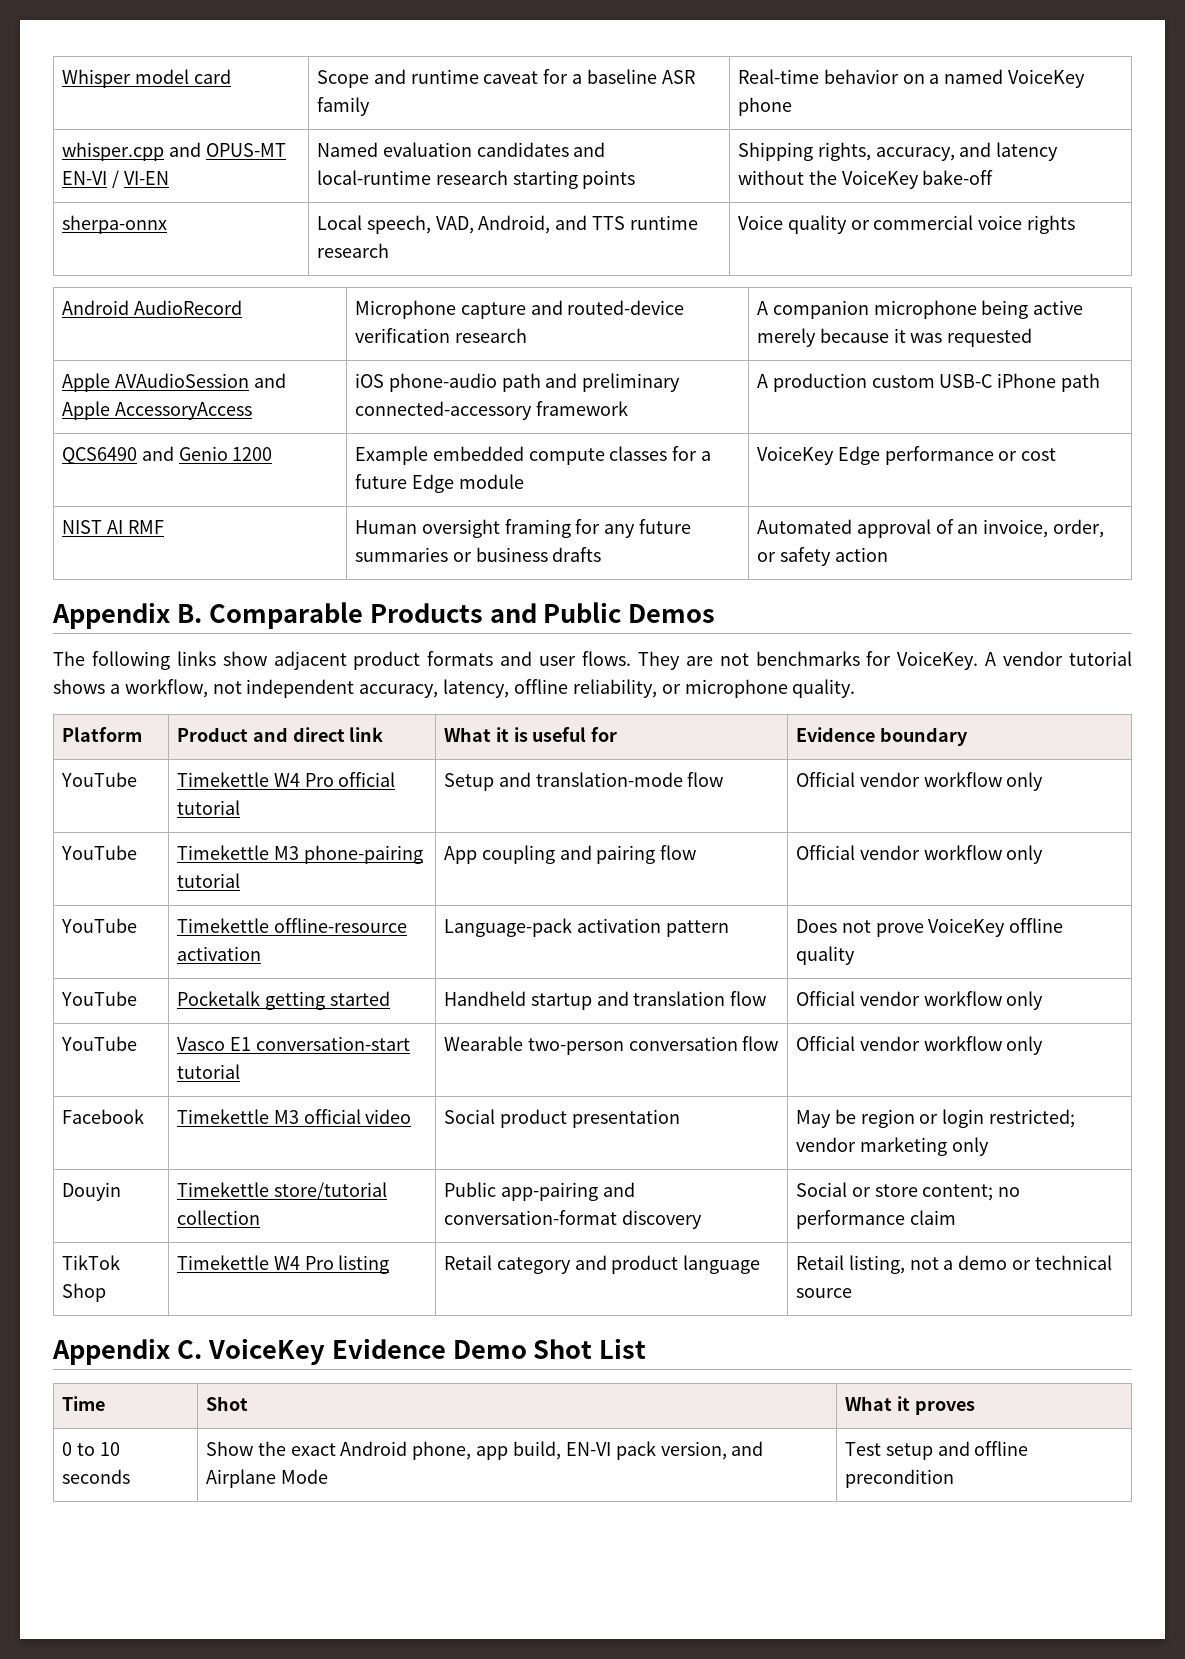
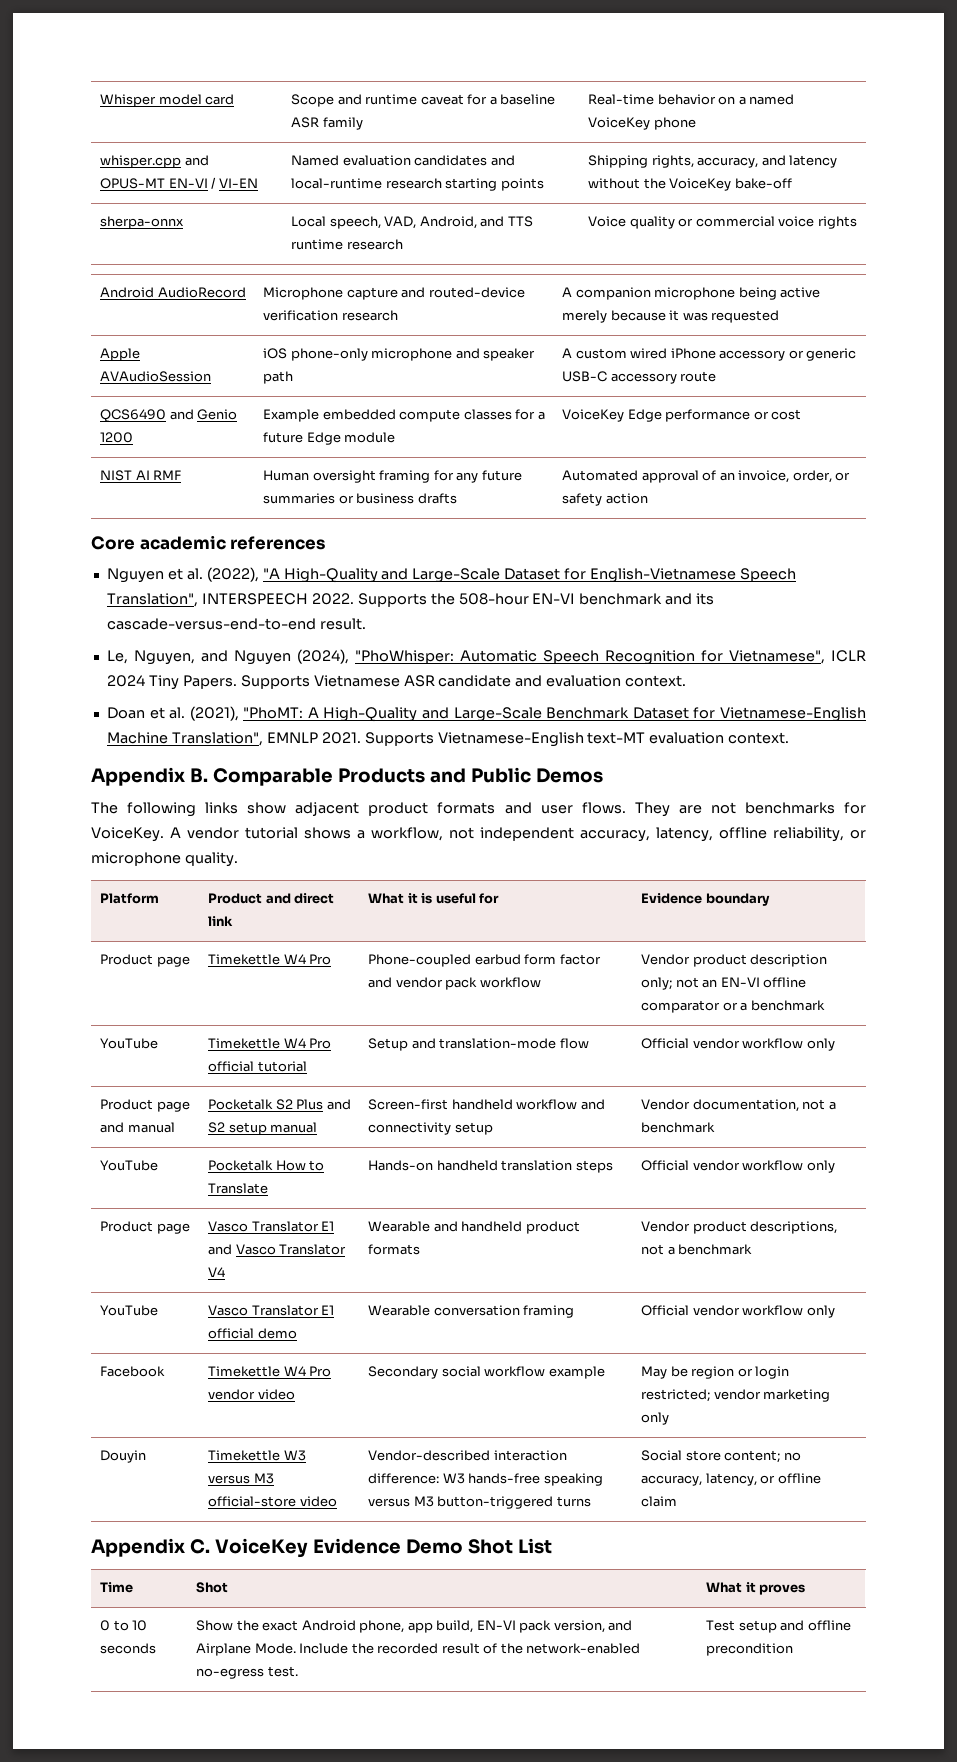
- Apple AVAudioSession and Apple AccessoryAccess | iOS phone-audio path and preliminary connected-accessory framework | A production custom USB-C iPhone path
+ Apple AVAudioSession | iOS phone-only microphone and speaker path | A custom wired iPhone accessory or generic USB-C accessory route
+ Core academic references
+ Nguyen et al. (2022), "A High-Quality and Large-Scale Dataset for English-Vietnamese Speech Translation", INTERSPEECH 2022. Supports the 508-hour EN-VI benchmark and its cascade-versus-end-to-end result.
+ Le, Nguyen, and Nguyen (2024), "PhoWhisper: Automatic Speech Recognition for Vietnamese", ICLR 2024 Tiny Papers. Supports Vietnamese ASR candidate and evaluation context.
+ Doan et al. (2021), "PhoMT: A High-Quality and Large-Scale Benchmark Dataset for Vietnamese-English Machine Translation", EMNLP 2021. Supports Vietnamese-English text-MT evaluation context.
+ Product page | Timekettle W4 Pro | Phone-coupled earbud form factor and vendor pack workflow | Vendor product description only; not an EN-VI offline comparator or a benchmark
- YouTube | Timekettle M3 phone-pairing tutorial | App coupling and pairing flow | Official vendor workflow only
- YouTube | Timekettle offline-resource activation | Language-pack activation pattern | Does not prove VoiceKey offline quality
- YouTube | Pocketalk getting started | Handheld startup and translation flow | Official vendor workflow only
- YouTube | Vasco E1 conversation-start tutorial | Wearable two-person conversation flow | Official vendor workflow only
+ Product page and manual | Pocketalk S2 Plus and S2 setup manual | Screen-first handheld workflow and connectivity setup | Vendor documentation, not a benchmark
+ YouTube | Pocketalk How to Translate | Hands-on handheld translation steps | Official vendor workflow only
+ Product page | Vasco Translator E1 and Vasco Translator V4 | Wearable and handheld product formats | Vendor product descriptions, not a benchmark
+ YouTube | Vasco Translator E1 official demo | Wearable conversation framing | Official vendor workflow only
- Facebook | Timekettle M3 official video | Social product presentation | May be region or login restricted; vendor marketing only
+ Facebook | Timekettle W4 Pro vendor video | Secondary social workflow example | May be region or login restricted; vendor marketing only
- Douyin | Timekettle store/tutorial collection | Public app-pairing and conversation-format discovery | Social or store content; no performance claim
- TikTok Shop | Timekettle W4 Pro listing | Retail category and product language | Retail listing, not a demo or technical source
+ Douyin | Timekettle W3 versus M3 official-store video | Vendor-described interaction difference: W3 hands-free speaking versus M3 button-triggered turns | Social store content; no accuracy, latency, or offline claim
- 0 to 10 seconds | Show the exact Android phone, app build, EN-VI pack version, and Airplane Mode | Test setup and offline precondition
+ 0 to 10 seconds | Show the exact Android phone, app build, EN-VI pack version, and Airplane Mode. Include the recorded result of the network-enabled no-egress test. | Test setup and offline precondition

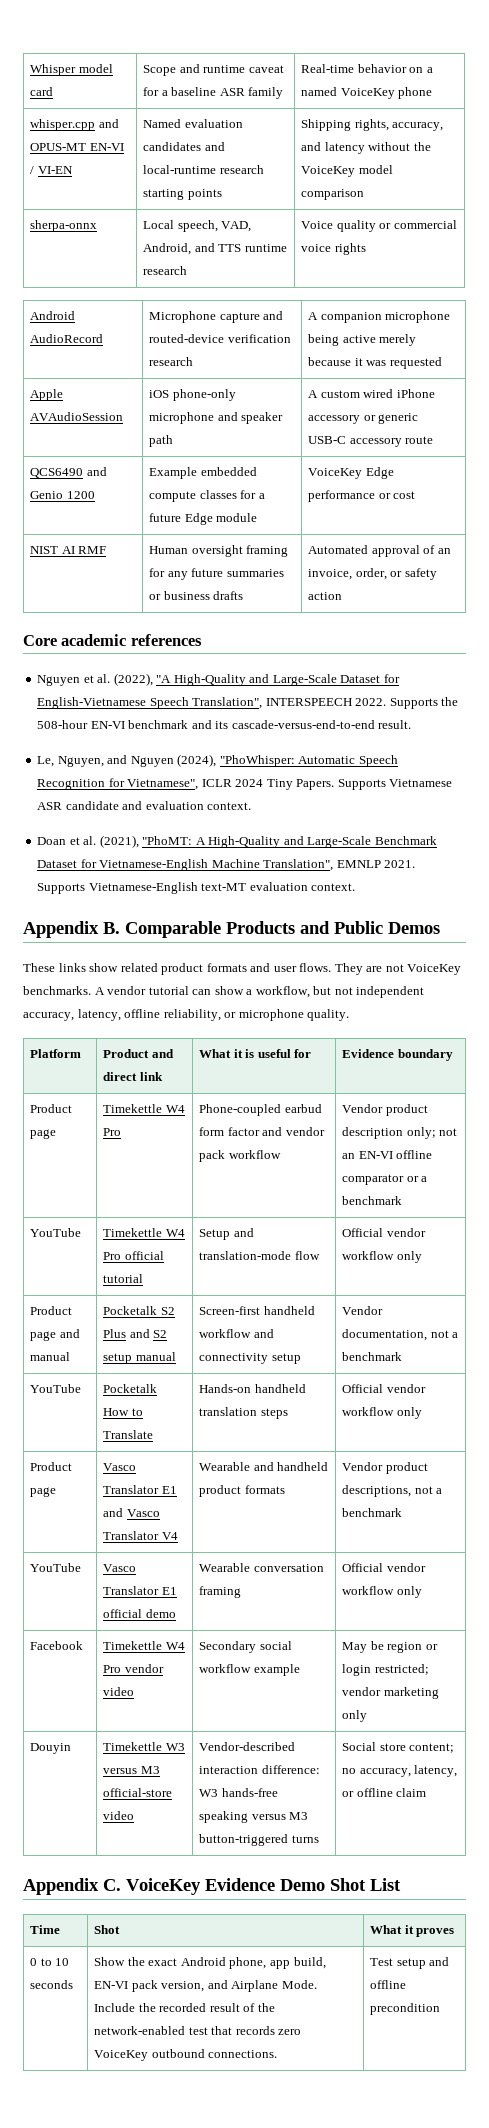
- whisper.cpp and OPUS-MT EN-VI / VI-EN | Named evaluation candidates and local-runtime research starting points | Shipping rights, accuracy, and latency without the VoiceKey bake-off
+ whisper.cpp and OPUS-MT EN-VI / VI-EN | Named evaluation candidates and local-runtime research starting points | Shipping rights, accuracy, and latency without the VoiceKey model comparison
- The following links show adjacent product formats and user flows.
+ These links show related product formats and user flows.
- They are not benchmarks for VoiceKey.
+ They are not VoiceKey benchmarks.
- A vendor tutorial shows a workflow, not independent accuracy, latency, offline reliability, or microphone quality.
+ A vendor tutorial can show a workflow, but not independent accuracy, latency, offline reliability, or microphone quality.
- 0 to 10 seconds | Show the exact Android phone, app build, EN-VI pack version, and Airplane Mode. Include the recorded result of the network-enabled no-egress test. | Test setup and offline precondition
+ 0 to 10 seconds | Show the exact Android phone, app build, EN-VI pack version, and Airplane Mode. Include the recorded result of the network-enabled test that records zero VoiceKey outbound connections. | Test setup and offline precondition

